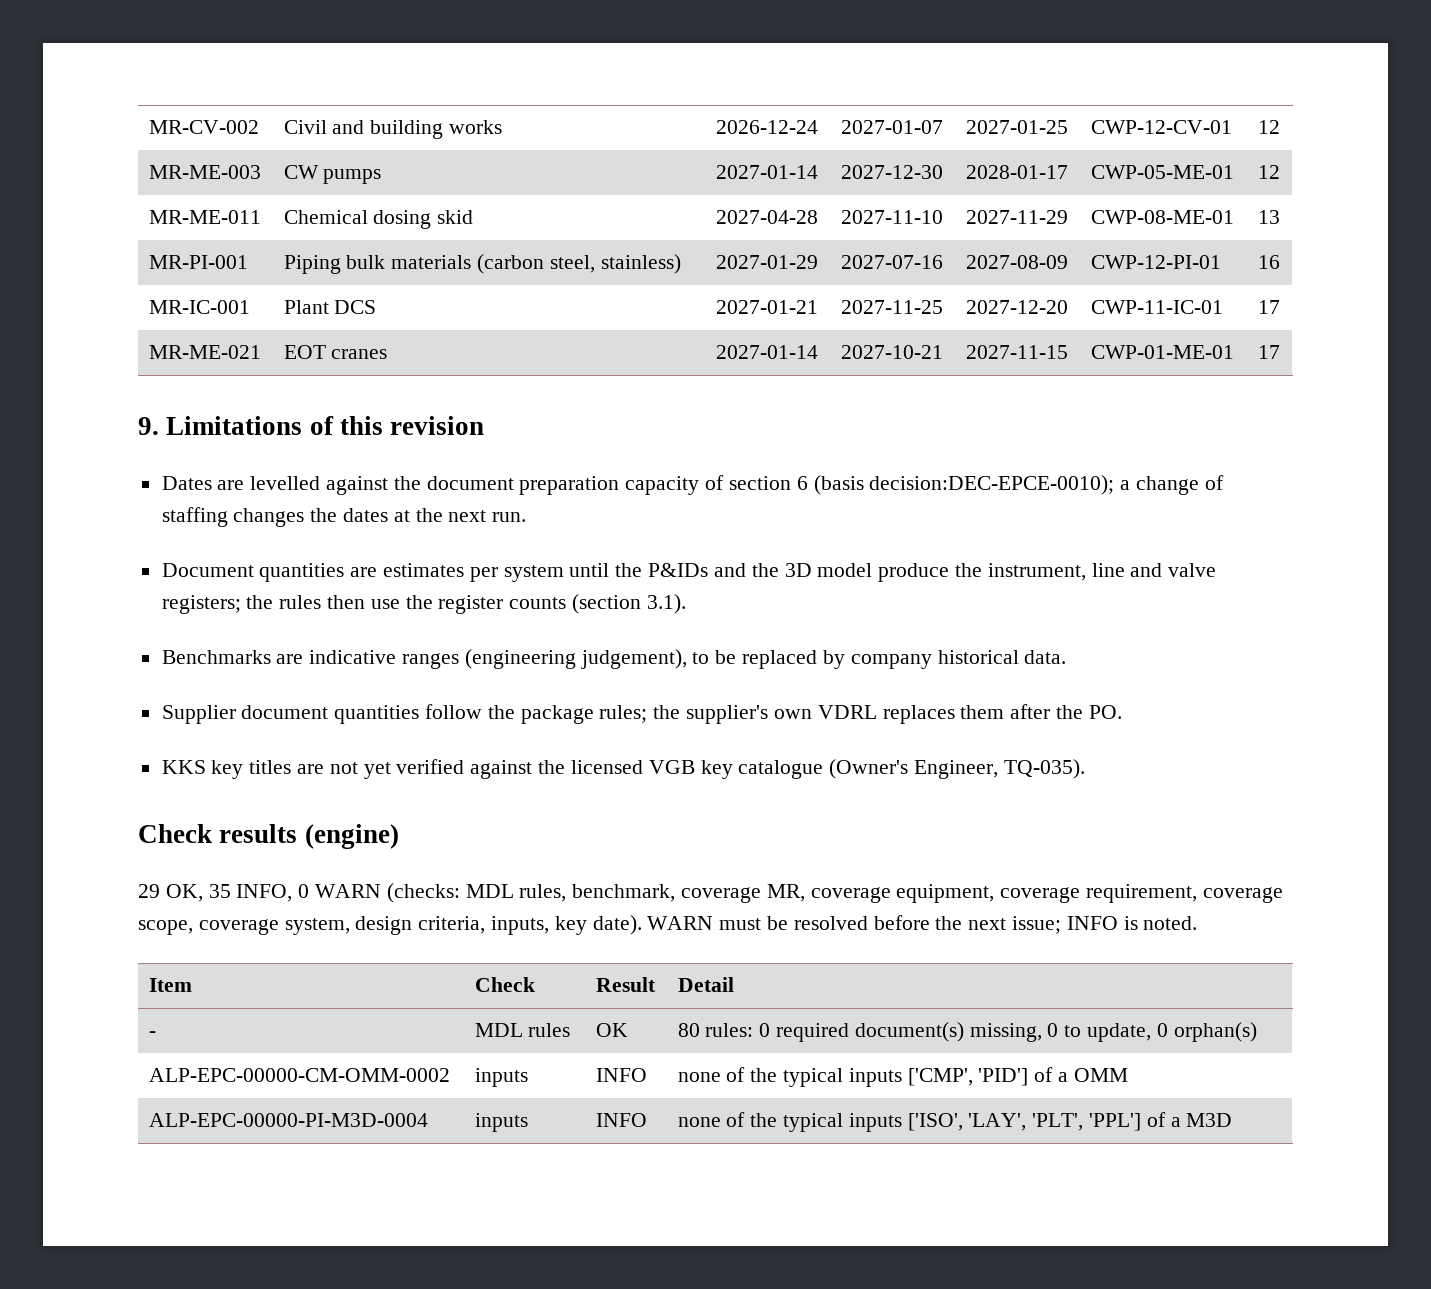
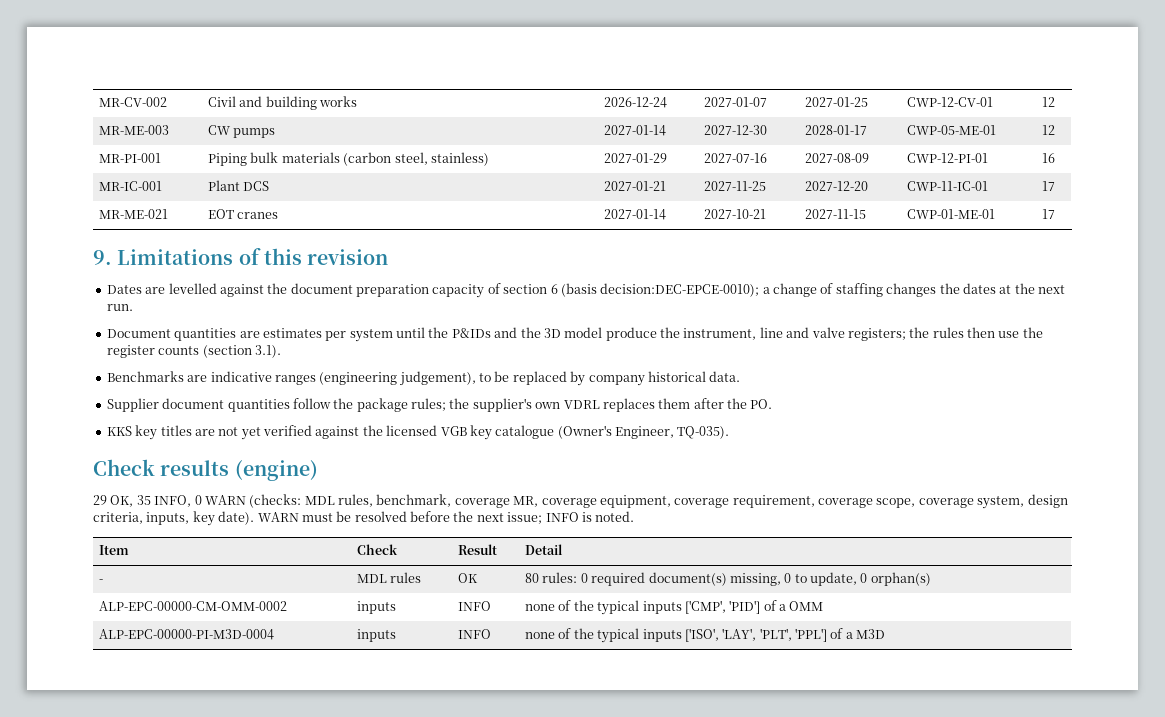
- MR-ME-011 | Chemical dosing skid | 2027-04-28 | 2027-11-10 | 2027-11-29 | CWP-08-ME-01 | 13

